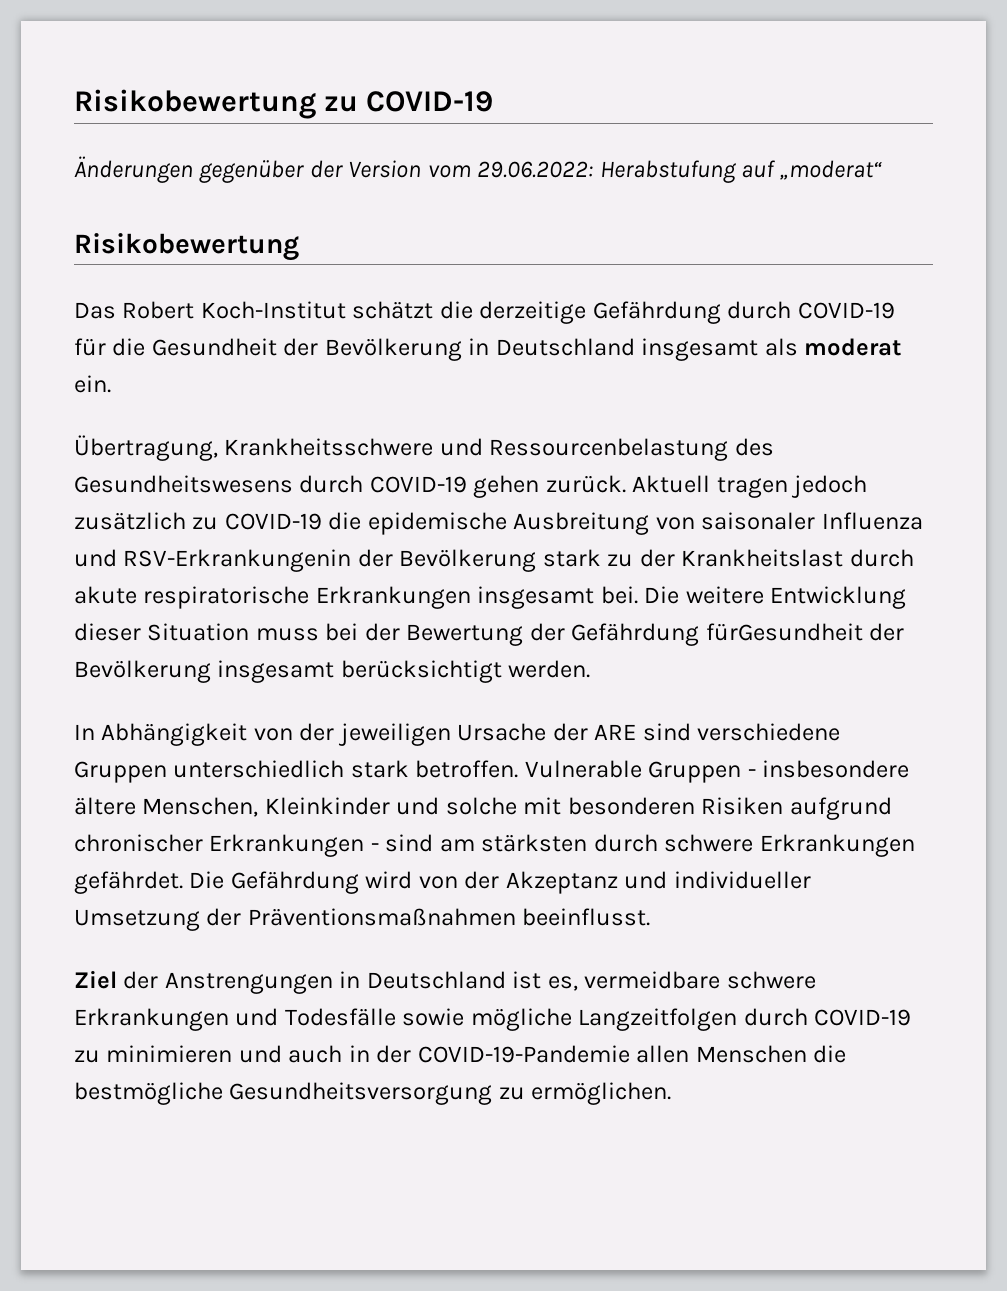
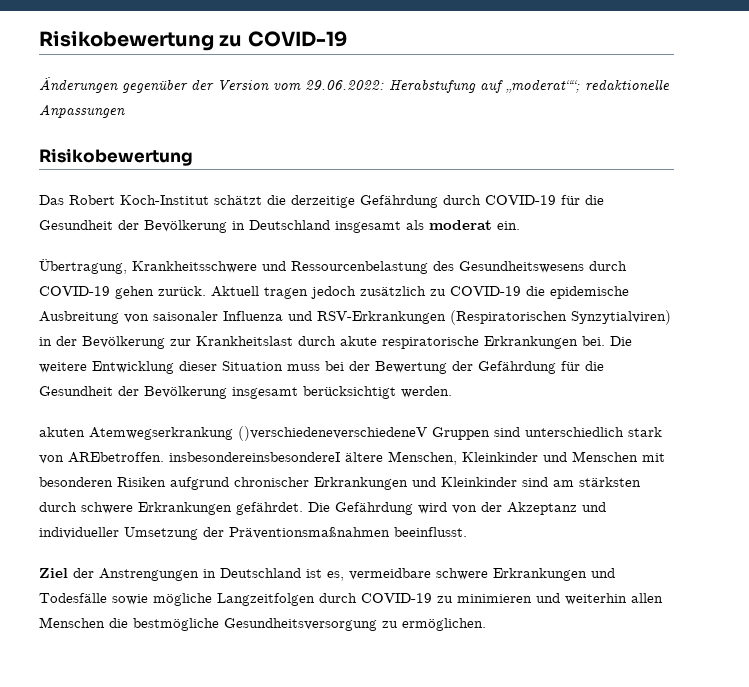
- Änderungen gegenüber der Version vom 29.06.2022: Herabstufung auf „moderat“
+ Änderungen gegenüber der Version vom 29.06.2022: Herabstufung auf „moderat““; redaktionelle Anpassungen
- Aktuell tragen jedoch zusätzlich zu COVID-19 die epidemische Ausbreitung von saisonaler Influenza und RSV-Erkrankungenin der Bevölkerung stark zu der Krankheitslast durch akute respiratorische Erkrankungen insgesamt bei.
+ Aktuell tragen jedoch zusätzlich zu COVID-19 die epidemische Ausbreitung von saisonaler Influenza und RSV-Erkrankungen (Respiratorischen Synzytialviren) in der Bevölkerung zur Krankheitslast durch akute respiratorische Erkrankungen bei.
- Die weitere Entwicklung dieser Situation muss bei der Bewertung der Gefährdung fürGesundheit der Bevölkerung insgesamt berücksichtigt werden.
+ Die weitere Entwicklung dieser Situation muss bei der Bewertung der Gefährdung für die Gesundheit der Bevölkerung insgesamt berücksichtigt werden.
- In Abhängigkeit von der jeweiligen Ursache der ARE sind verschiedene Gruppen unterschiedlich stark betroffen. Vulnerable Gruppen - insbesondere ältere Menschen, Kleinkinder und solche mit besonderen Risiken aufgrund chronischer Erkrankungen - sind am stärksten durch schwere Erkrankungen gefährdet.
+ akuten Atemwegserkrankung ()verschiedeneverschiedeneV Gruppen sind unterschiedlich stark von AREbetroffen. insbesondereinsbesondereI ältere Menschen, Kleinkinder und Menschen mit besonderen Risiken aufgrund chronischer Erkrankungen und Kleinkinder sind am stärksten durch schwere Erkrankungen gefährdet.
- Ziel der Anstrengungen in Deutschland ist es, vermeidbare schwere Erkrankungen und Todesfälle sowie mögliche Langzeitfolgen durch COVID-19 zu minimieren und auch in der COVID-19-Pandemie allen Menschen die bestmögliche Gesundheitsversorgung zu ermöglichen.
+ Ziel der Anstrengungen in Deutschland ist es, vermeidbare schwere Erkrankungen und Todesfälle sowie mögliche Langzeitfolgen durch COVID-19 zu minimieren und weiterhin allen Menschen die bestmögliche Gesundheitsversorgung zu ermöglichen.

